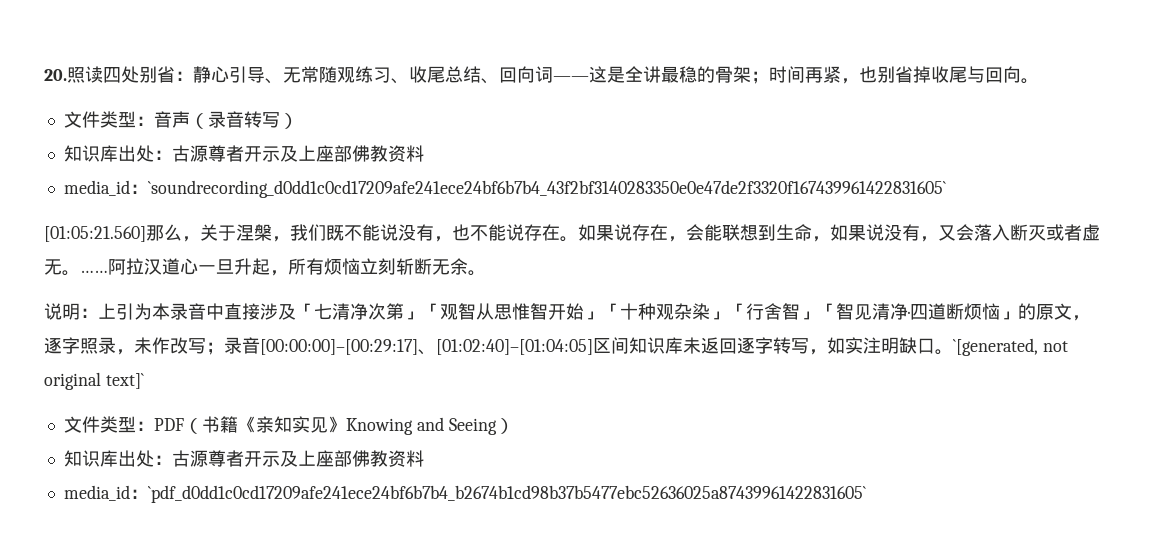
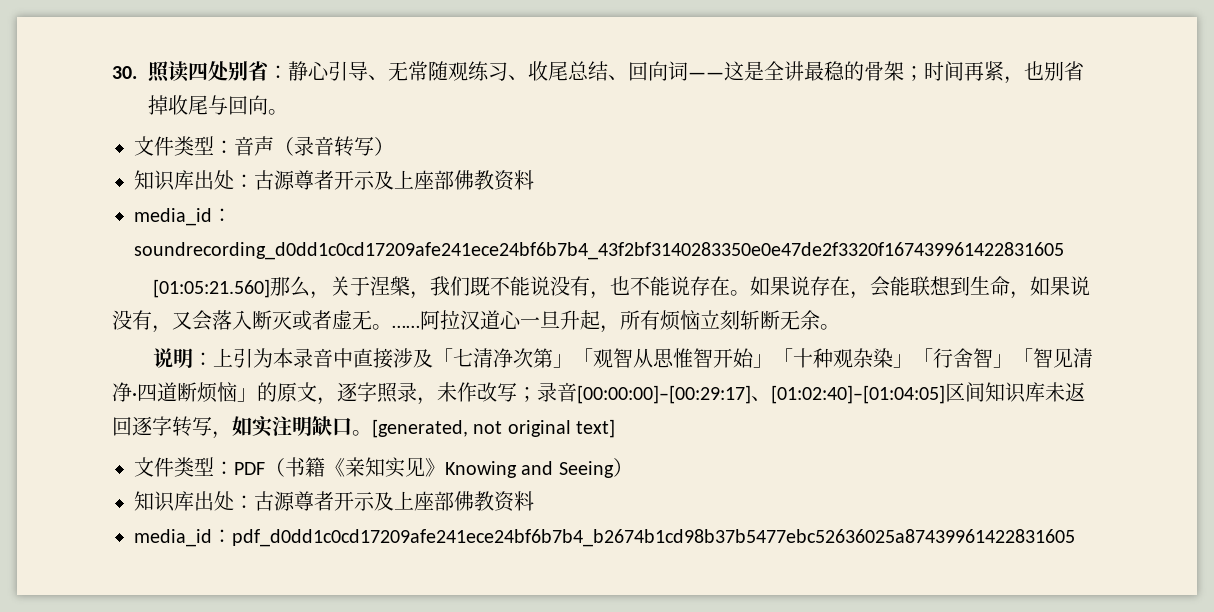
- 20.照读四处别省：静心引导、无常随观练习、收尾总结、回向词——这是全讲最稳的骨架；时间再紧，也别省掉收尾与回向。
+ 30.照读四处别省：静心引导、无常随观练习、收尾总结、回向词——这是全讲最稳的骨架；时间再紧，也别省掉收尾与回向。
- media_id：`soundrecording_d0dd1c0cd17209afe241ece24bf6b7b4_43f2bf3140283350e0e47de2f3320f167439961422831605`
+ media_id：soundrecording_d0dd1c0cd17209afe241ece24bf6b7b4_43f2bf3140283350e0e47de2f3320f167439961422831605
- `[generated, not original text]`
+ [generated, not original text]
- media_id：`pdf_d0dd1c0cd17209afe241ece24bf6b7b4_b2674b1cd98b37b5477ebc52636025a87439961422831605`
+ media_id：pdf_d0dd1c0cd17209afe241ece24bf6b7b4_b2674b1cd98b37b5477ebc52636025a87439961422831605

